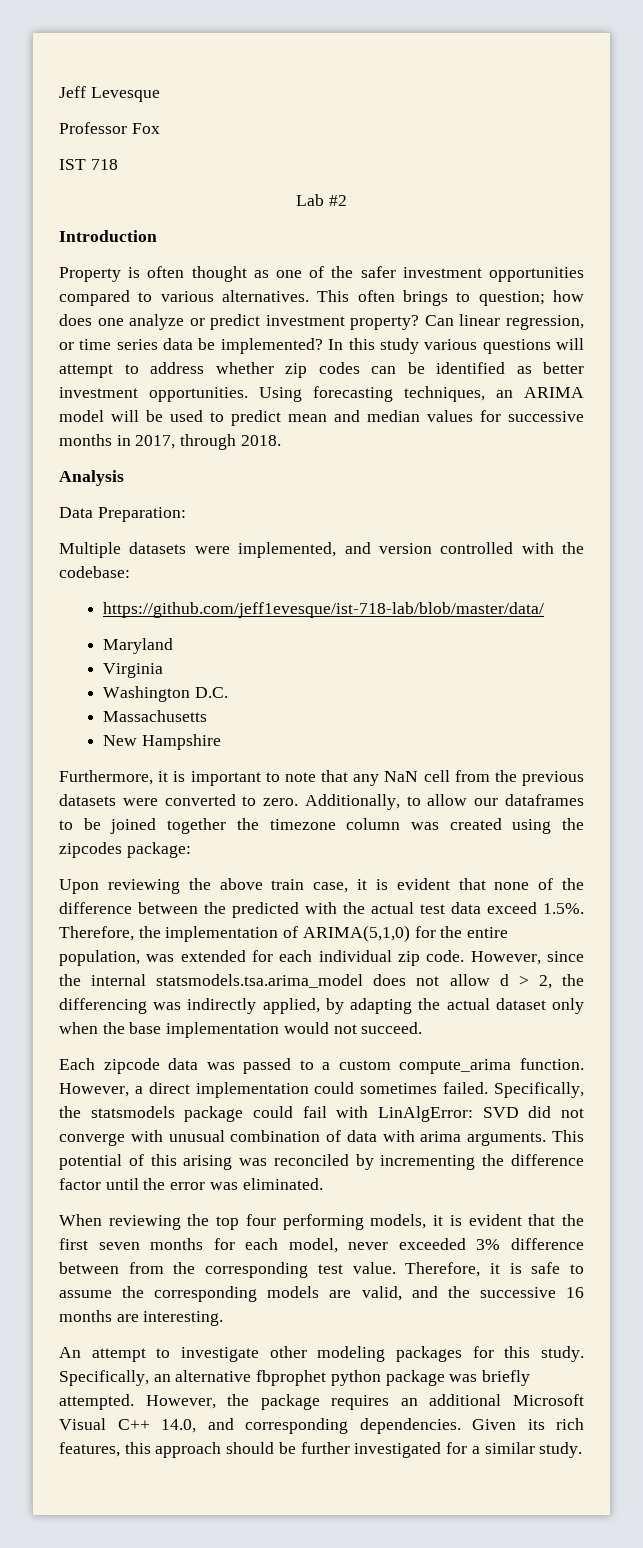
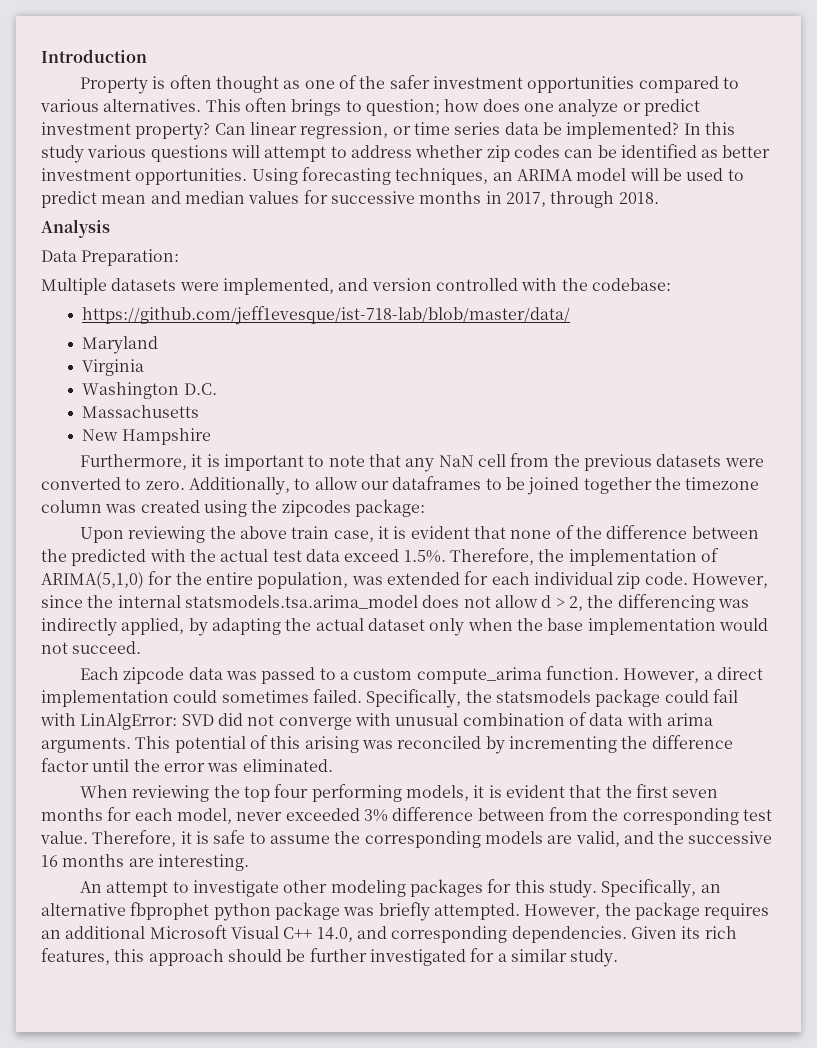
- Jeff Levesque
- Professor Fox
- IST 718
- Lab #2

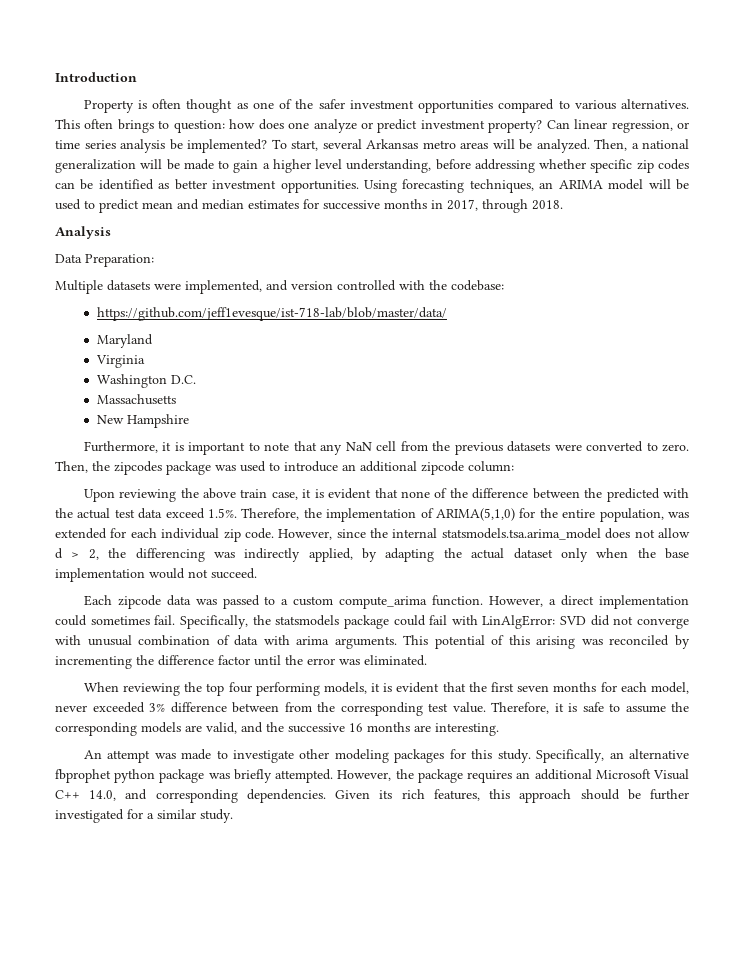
- This often brings to question; how does one analyze or predict investment property?
+ This often brings to question: how does one analyze or predict investment property?
- Can linear regression, or time series data be implemented?
+ Can linear regression, or time series analysis be implemented?
- In this study various questions will attempt to address whether zip codes can be identified as better investment opportunities.
+ To start, several Arkansas metro areas will be analyzed. Then, a national generalization will be made to gain a higher level understanding, before addressing whether specific zip codes can be identified as better investment opportunities.
- Using forecasting techniques, an ARIMA model will be used to predict mean and median values for successive months in 2017, through 2018.
+ Using forecasting techniques, an ARIMA model will be used to predict mean and median estimates for successive months in 2017, through 2018.
- Additionally, to allow our dataframes to be joined together the timezone column was created using the zipcodes package:
+ Then, the zipcodes package was used to introduce an additional zipcode column:
- However, a direct implementation could sometimes failed.
+ However, a direct implementation could sometimes fail.
- An attempt to investigate other modeling packages for this study.
+ An attempt was made to investigate other modeling packages for this study.

